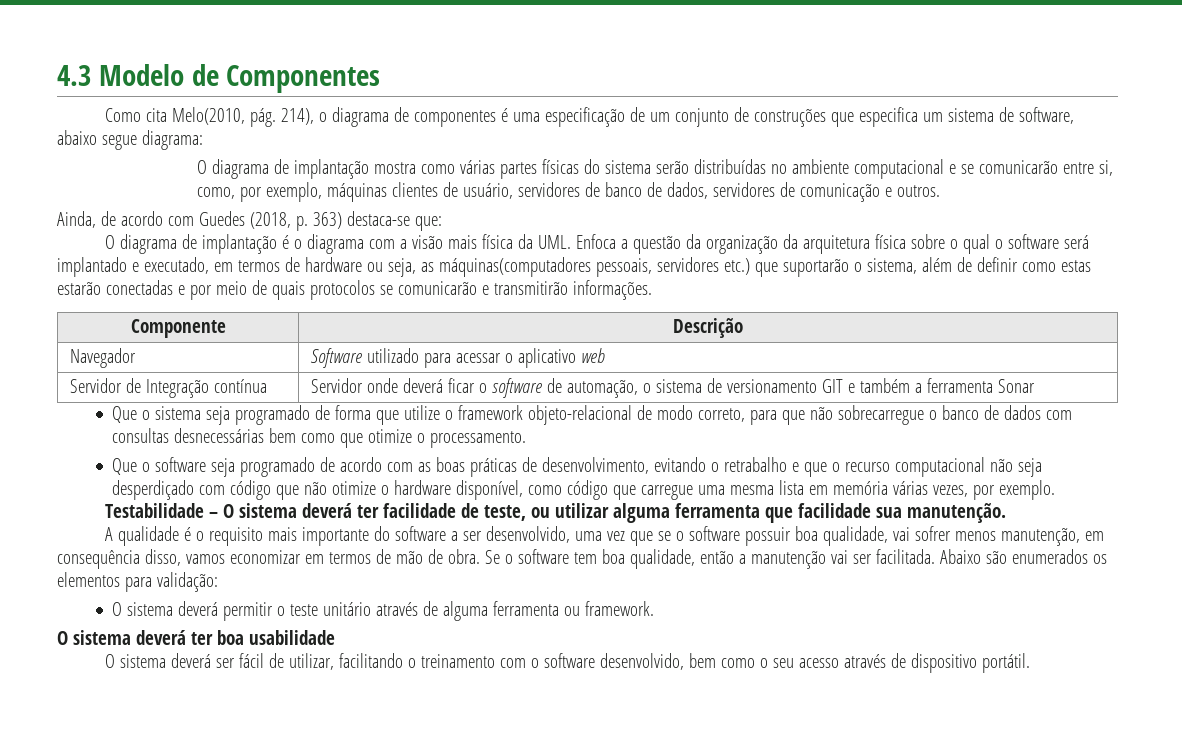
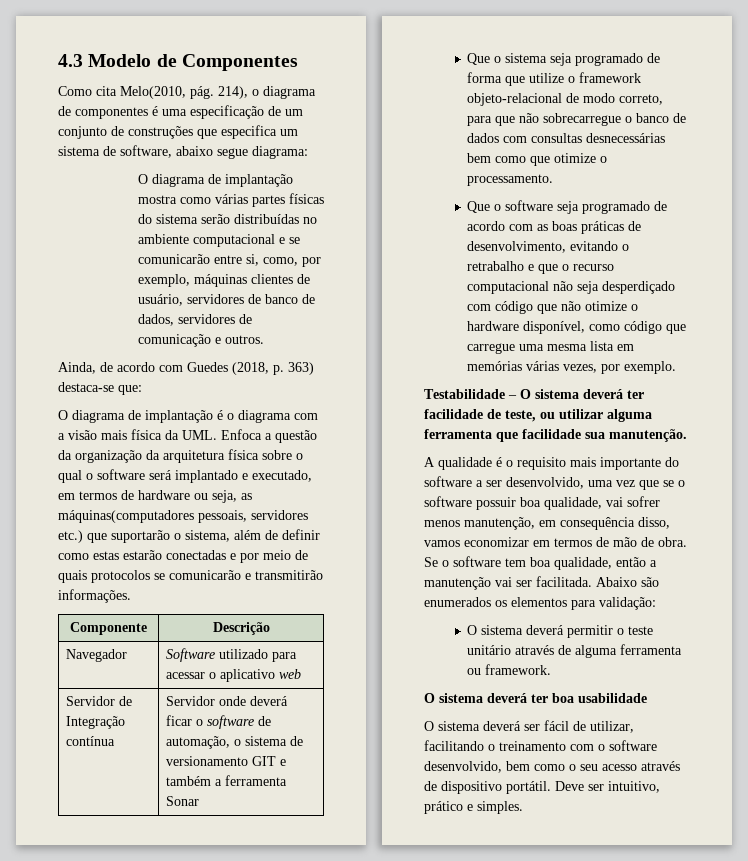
- Que o software seja programado de acordo com as boas práticas de desenvolvimento, evitando o retrabalho e que o recurso computacional não seja desperdiçado com código que não otimize o hardware disponível, como código que carregue uma mesma lista em memória várias vezes, por exemplo.
+ Que o software seja programado de acordo com as boas práticas de desenvolvimento, evitando o retrabalho e que o recurso computacional não seja desperdiçado com código que não otimize o hardware disponível, como código que carregue uma mesma lista em memórias várias vezes, por exemplo.
+ Deve ser intuitivo, prático e simples.

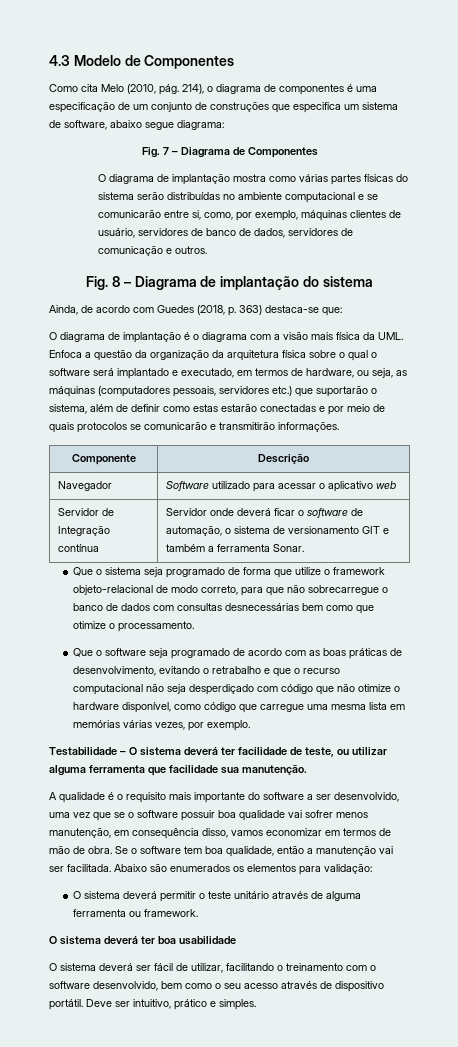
- Como cita Melo(2010, pág.
+ Como cita Melo (2010, pág.
+ Fig. 7 – Diagrama de Componentes
+ Fig. 8 – Diagrama de implantação do sistema
- O diagrama de implantação é o diagrama com a visão mais física da UML. Enfoca a questão da organização da arquitetura física sobre o qual o software será implantado e executado, em termos de hardware ou seja, as máquinas(computadores pessoais, servidores etc.) que suportarão o sistema, além de definir como estas estarão conectadas e por meio de quais protocolos se comunicarão e transmitirão informações.
+ O diagrama de implantação é o diagrama com a visão mais física da UML. Enfoca a questão da organização da arquitetura física sobre o qual o software será implantado e executado, em termos de hardware, ou seja, as máquinas (computadores pessoais, servidores etc.) que suportarão o sistema, além de definir como estas estarão conectadas e por meio de quais protocolos se comunicarão e transmitirão informações.
- Servidor de Integração contínua | Servidor onde deverá ficar o software de automação, o sistema de versionamento GIT e também a ferramenta Sonar
+ Servidor de Integração contínua | Servidor onde deverá ficar o software de automação, o sistema de versionamento GIT e também a ferramenta Sonar.
- A qualidade é o requisito mais importante do software a ser desenvolvido, uma vez que se o software possuir boa qualidade, vai sofrer menos manutenção, em consequência disso, vamos economizar em termos de mão de obra.
+ A qualidade é o requisito mais importante do software a ser desenvolvido, uma vez que se o software possuir boa qualidade vai sofrer menos manutenção, em consequência disso, vamos economizar em termos de mão de obra.

